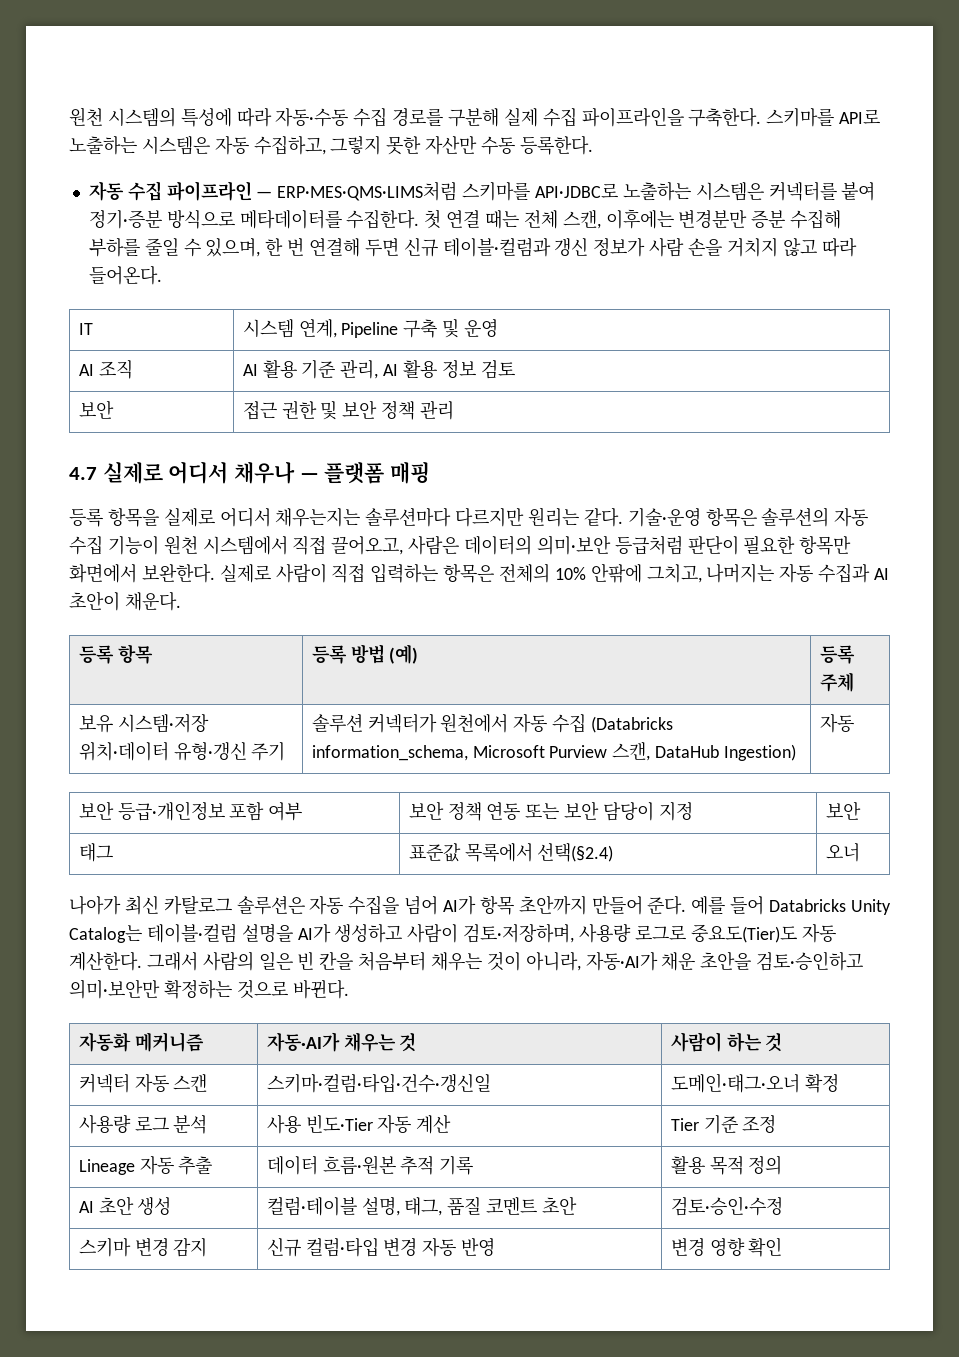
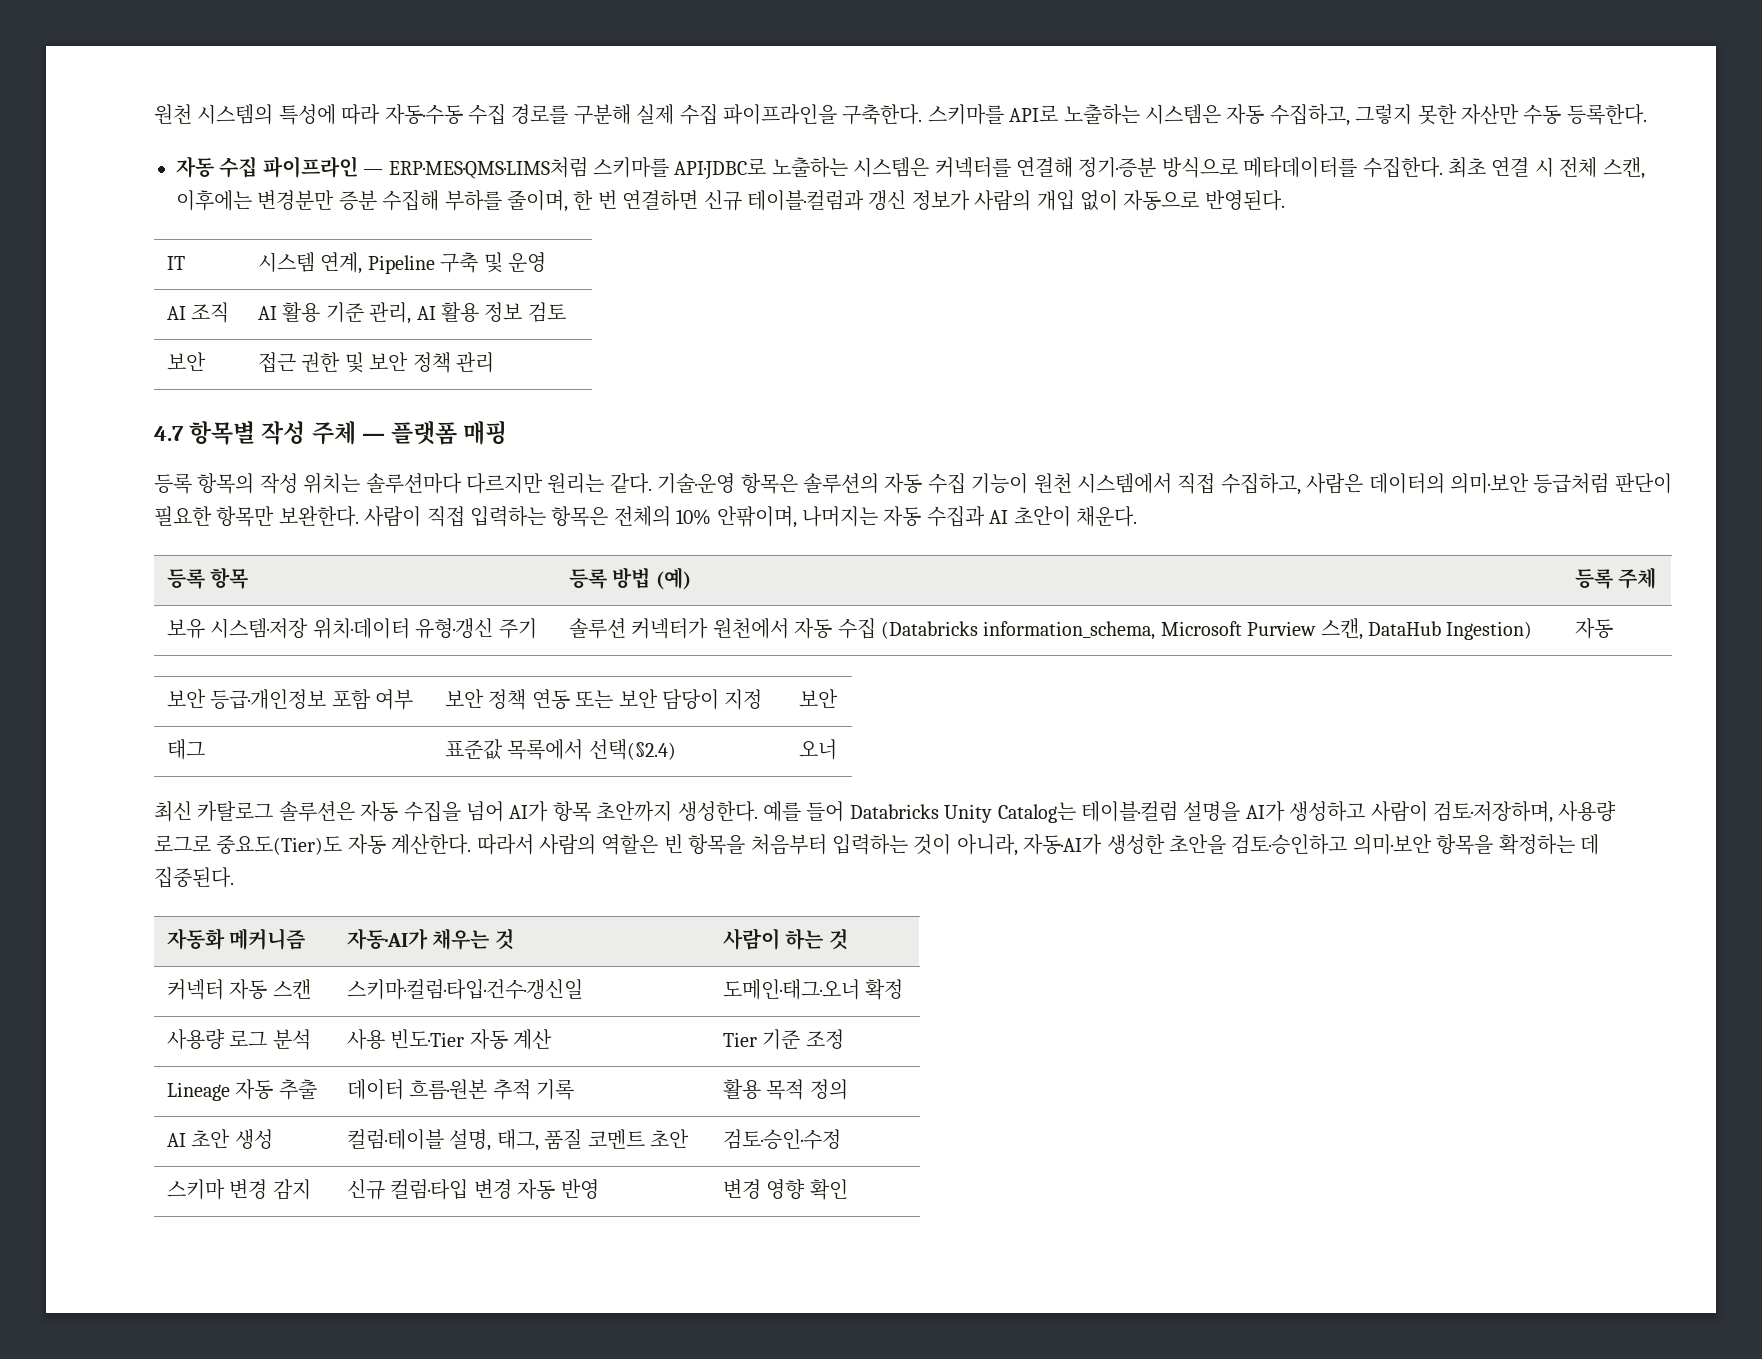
- 자동 수집 파이프라인 — ERP·MES·QMS·LIMS처럼 스키마를 API·JDBC로 노출하는 시스템은 커넥터를 붙여 정기·증분 방식으로 메타데이터를 수집한다.
+ 자동 수집 파이프라인 — ERP·MES·QMS·LIMS처럼 스키마를 API·JDBC로 노출하는 시스템은 커넥터를 연결해 정기·증분 방식으로 메타데이터를 수집한다.
- 첫 연결 때는 전체 스캔, 이후에는 변경분만 증분 수집해 부하를 줄일 수 있으며, 한 번 연결해 두면 신규 테이블·컬럼과 갱신 정보가 사람 손을 거치지 않고 따라 들어온다.
+ 최초 연결 시 전체 스캔, 이후에는 변경분만 증분 수집해 부하를 줄이며, 한 번 연결하면 신규 테이블·컬럼과 갱신 정보가 사람의 개입 없이 자동으로 반영된다.
- 4.7 실제로 어디서 채우나 — 플랫폼 매핑
+ 4.7 항목별 작성 주체 — 플랫폼 매핑
- 등록 항목을 실제로 어디서 채우는지는 솔루션마다 다르지만 원리는 같다.
+ 등록 항목의 작성 위치는 솔루션마다 다르지만 원리는 같다.
- 기술·운영 항목은 솔루션의 자동 수집 기능이 원천 시스템에서 직접 끌어오고, 사람은 데이터의 의미·보안 등급처럼 판단이 필요한 항목만 화면에서 보완한다. 실제로 사람이 직접 입력하는 항목은 전체의 10% 안팎에 그치고, 나머지는 자동 수집과 AI 초안이 채운다.
+ 기술·운영 항목은 솔루션의 자동 수집 기능이 원천 시스템에서 직접 수집하고, 사람은 데이터의 의미·보안 등급처럼 판단이 필요한 항목만 보완한다. 사람이 직접 입력하는 항목은 전체의 10% 안팎이며, 나머지는 자동 수집과 AI 초안이 채운다.
- 나아가 최신 카탈로그 솔루션은 자동 수집을 넘어 AI가 항목 초안까지 만들어 준다.
+ 최신 카탈로그 솔루션은 자동 수집을 넘어 AI가 항목 초안까지 생성한다.
- 그래서 사람의 일은 빈 칸을 처음부터 채우는 것이 아니라, 자동·AI가 채운 초안을 검토·승인하고 의미·보안만 확정하는 것으로 바뀐다.
+ 따라서 사람의 역할은 빈 항목을 처음부터 입력하는 것이 아니라, 자동·AI가 생성한 초안을 검토·승인하고 의미·보안 항목을 확정하는 데 집중된다.

